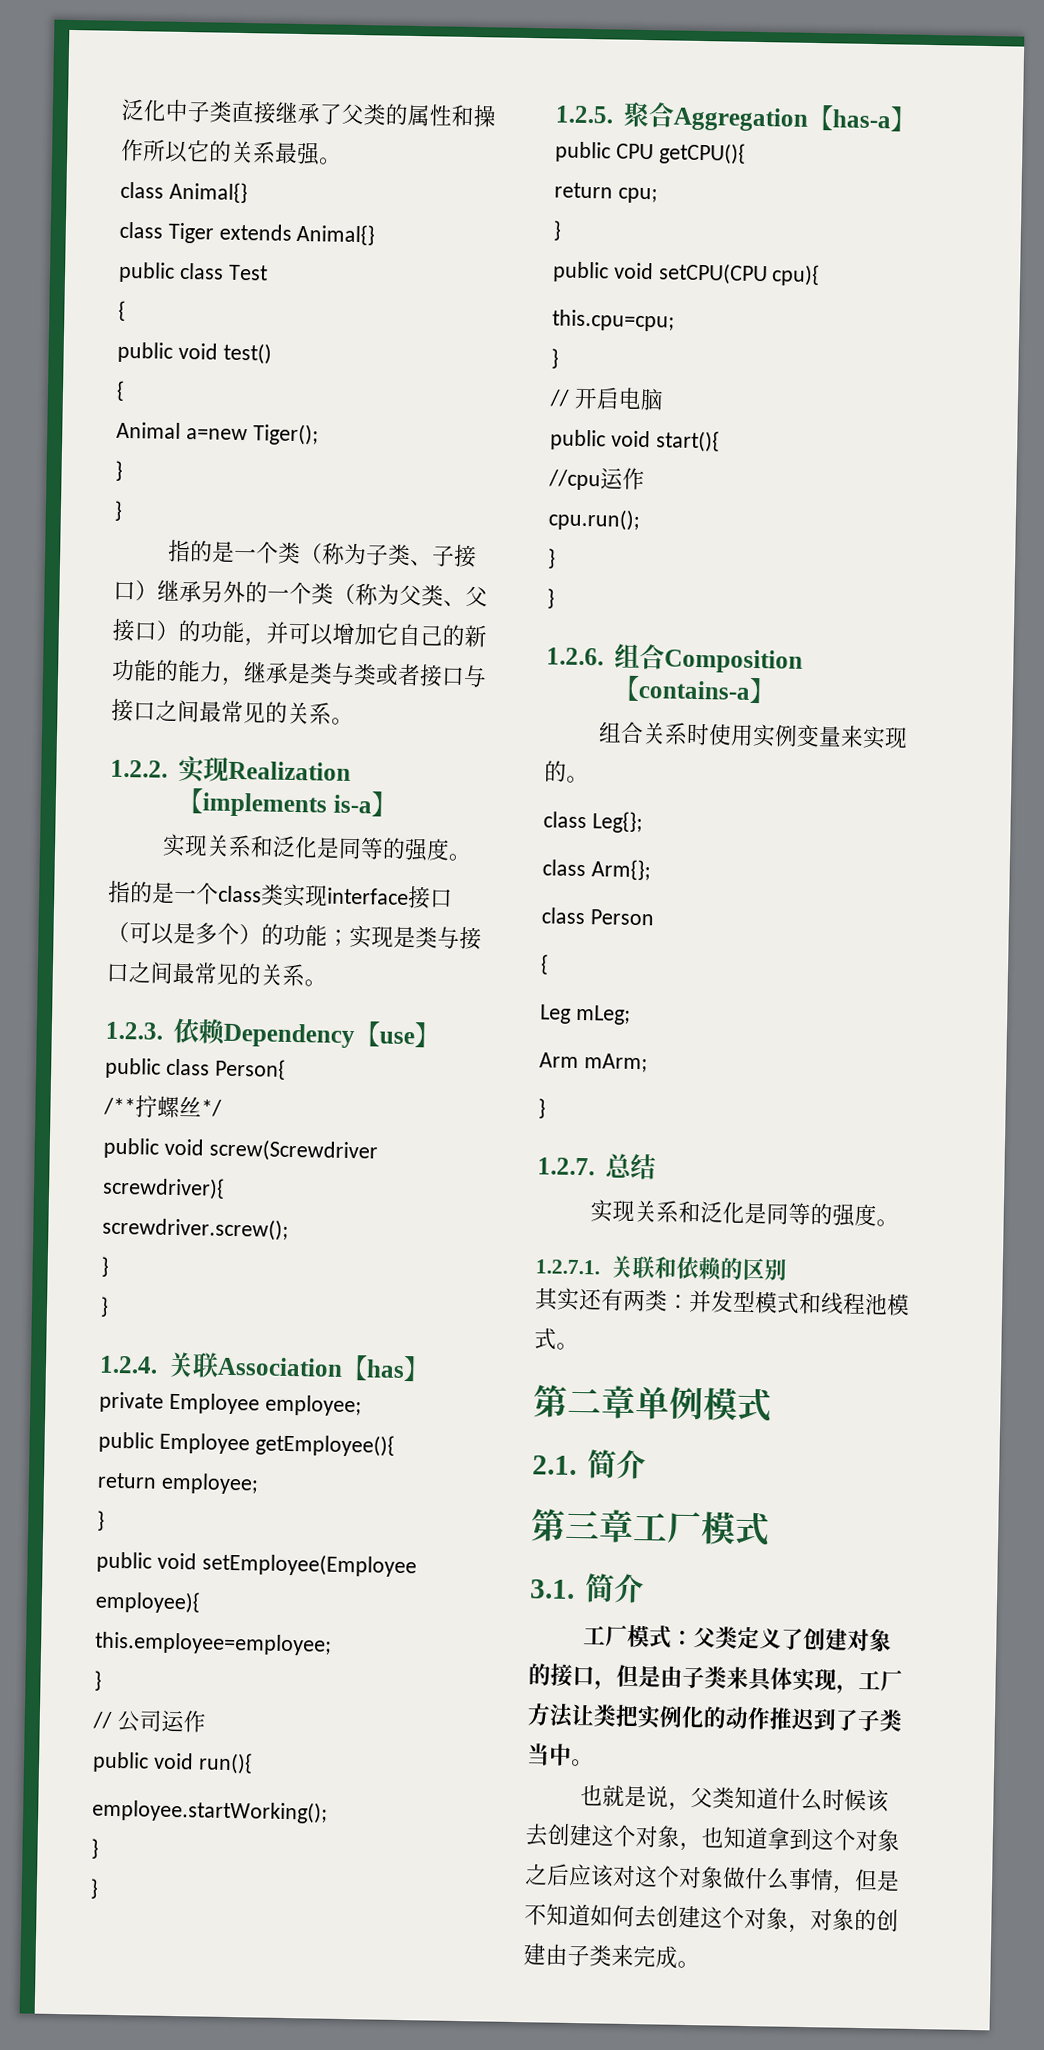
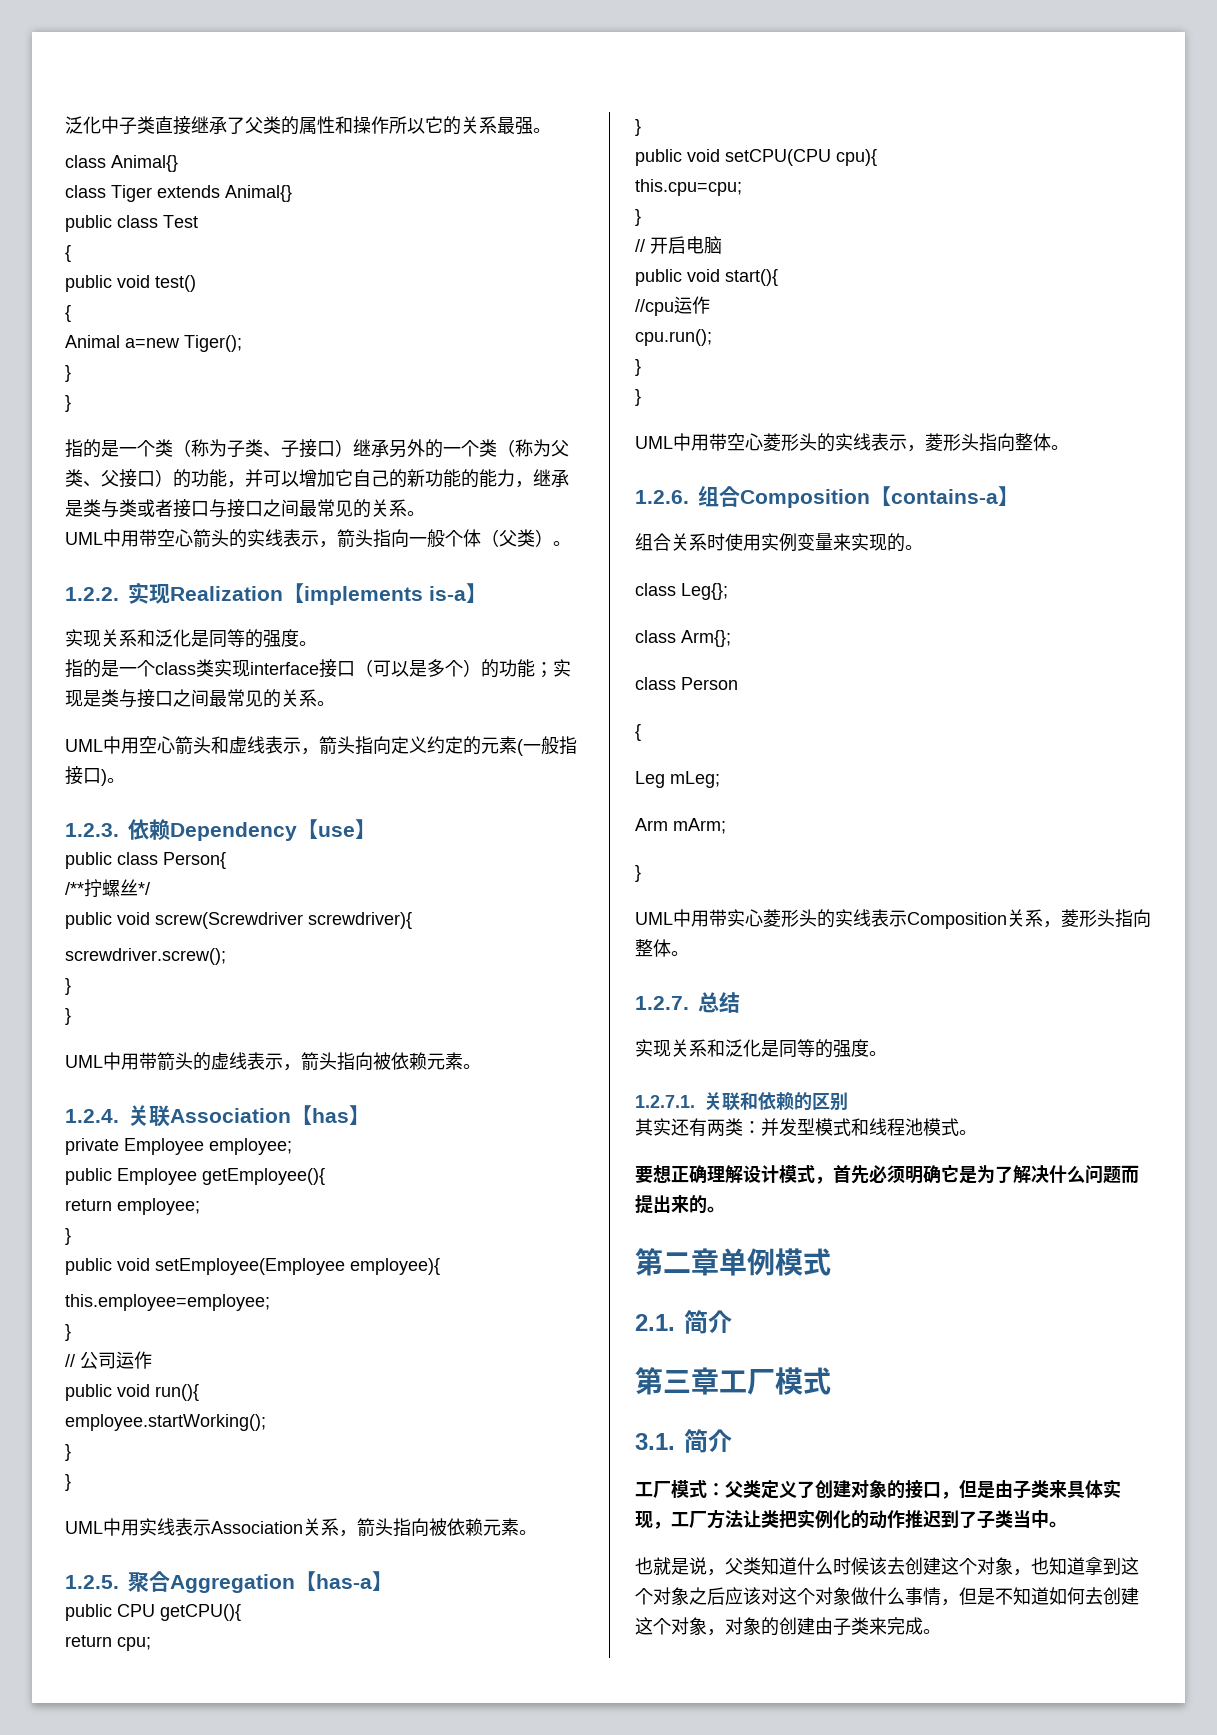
+ UML中用带空心箭头的实线表示，箭头指向一般个体（父类）。
+ UML中用空心箭头和虚线表示，箭头指向定义约定的元素(一般指接口)。
+ UML中用带箭头的虚线表示，箭头指向被依赖元素。
+ UML中用实线表示Association关系，箭头指向被依赖元素。
+ UML中用带空心菱形头的实线表示，菱形头指向整体。
+ UML中用带实心菱形头的实线表示Composition关系，菱形头指向整体。
+ 要想正确理解设计模式，首先必须明确它是为了解决什么问题而提出来的。

